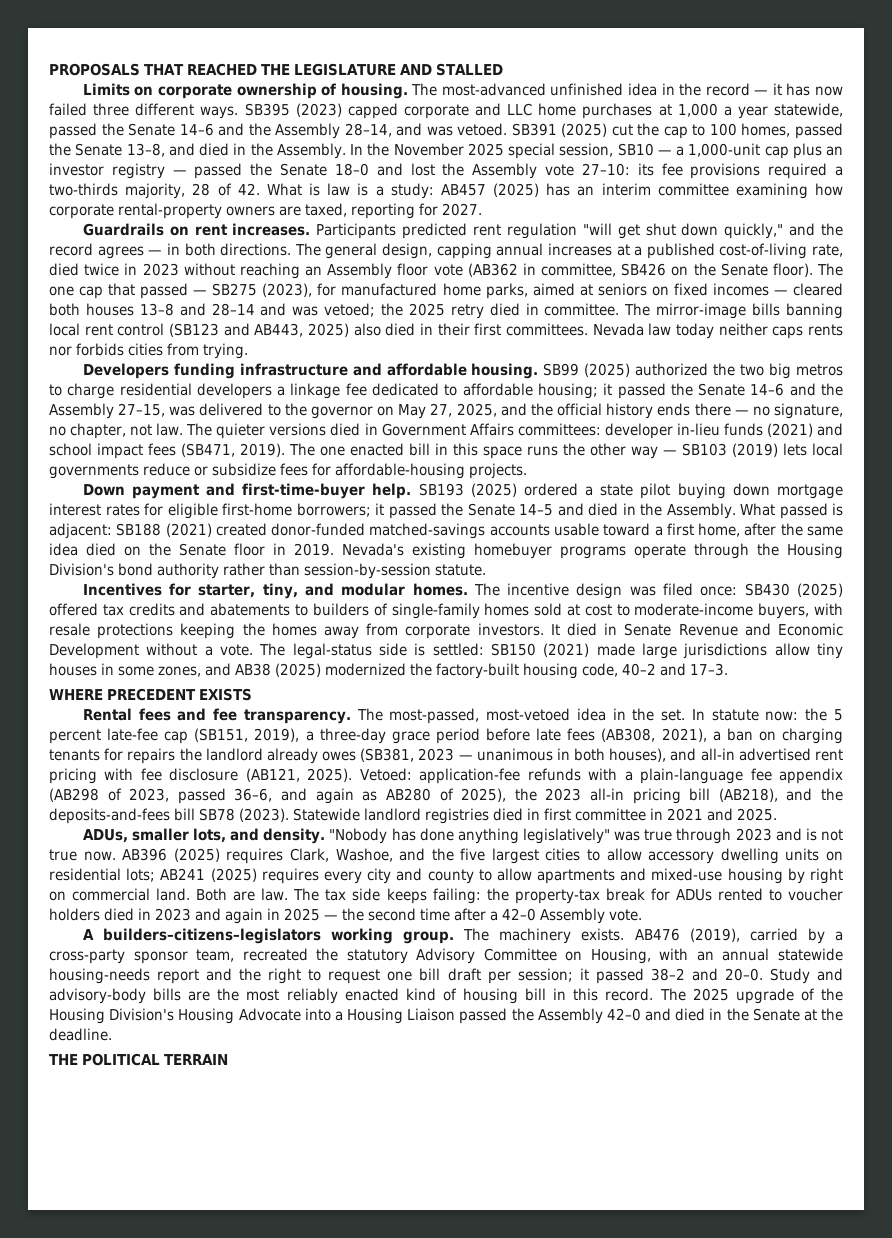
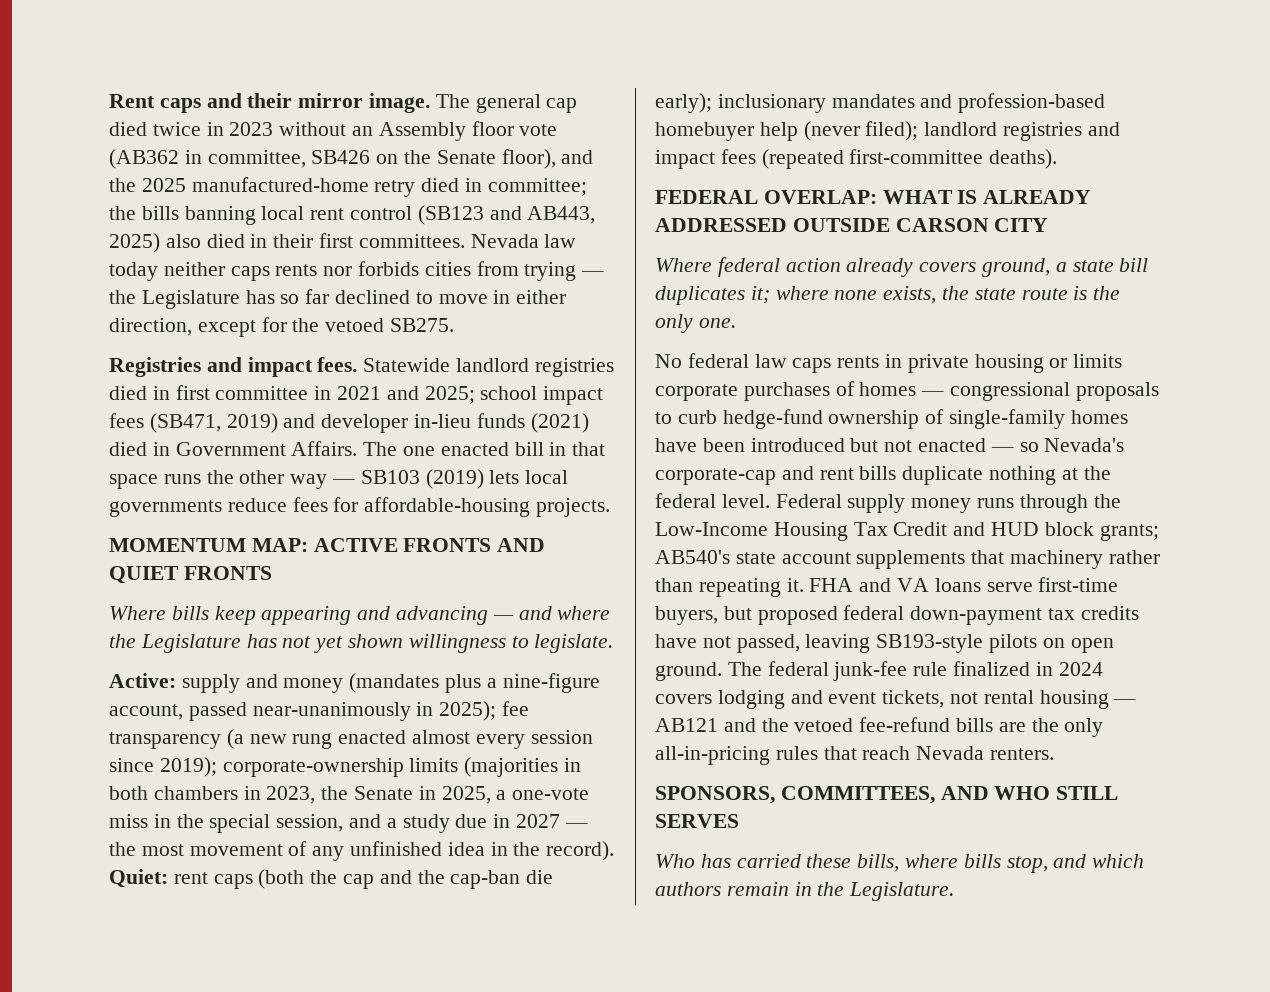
- PROPOSALS THAT REACHED THE LEGISLATURE AND STALLED
- Limits on corporate ownership of housing. The most-advanced unfinished idea in the record — it has now failed three different ways. SB395 (2023) capped corporate and LLC home purchases at 1,000 a year statewide, passed the Senate 14–6 and the Assembly 28–14, and was vetoed. SB391 (2025) cut the cap to 100 homes, passed the Senate 13–8, and died in the Assembly. In the November 2025 special session, SB10 — a 1,000-unit cap plus an investor registry — passed the Senate 18–0 and lost the Assembly vote 27–10: its fee provisions required a two-thirds majority, 28 of 42. What is law is a study: AB457 (2025) has an interim committee examining how corporate rental-property owners are taxed, reporting for 2027.
- Guardrails on rent increases. Participants predicted rent regulation "will get shut down quickly," and the record agrees — in both directions. The general design, capping annual increases at a published cost-of-living rate, died twice in 2023 without reaching an Assembly floor vote (AB362 in committee, SB426 on the Senate floor). The one cap that passed — SB275 (2023), for manufactured home parks, aimed at seniors on fixed incomes — cleared both houses 13–8 and 28–14 and was vetoed; the 2025 retry died in committee. The mirror-image bills banning local rent control (SB123 and AB443, 2025) also died in their first committees.
+ Rent caps and their mirror image. The general cap died twice in 2023 without an Assembly floor vote (AB362 in committee, SB426 on the Senate floor), and the 2025 manufactured-home retry died in committee; the bills banning local rent control (SB123 and AB443, 2025) also died in their first committees.
- Nevada law today neither caps rents nor forbids cities from trying.
- Developers funding infrastructure and affordable housing. SB99 (2025) authorized the two big metros to charge residential developers a linkage fee dedicated to affordable housing; it passed the Senate 14–6 and the Assembly 27–15, was delivered to the governor on May 27, 2025, and the official history ends there — no signature, no chapter, not law. The quieter versions died in Government Affairs committees: developer in-lieu funds (2021) and school impact fees (SB471, 2019).
+ Nevada law today neither caps rents nor forbids cities from trying — the Legislature has so far declined to move in either direction, except for the vetoed SB275.
+ Registries and impact fees. Statewide landlord registries died in first committee in 2021 and 2025; school impact fees (SB471, 2019) and developer in-lieu funds (2021) died in Government Affairs.
- The one enacted bill in this space runs the other way — SB103 (2019) lets local governments reduce or subsidize fees for affordable-housing projects.
+ The one enacted bill in that space runs the other way — SB103 (2019) lets local governments reduce fees for affordable-housing projects.
- Down payment and first-time-buyer help. SB193 (2025) ordered a state pilot buying down mortgage interest rates for eligible first-home borrowers; it passed the Senate 14–5 and died in the Assembly. What passed is adjacent: SB188 (2021) created donor-funded matched-savings accounts usable toward a first home, after the same idea died on the Senate floor in 2019. Nevada's existing homebuyer programs operate through the Housing Division's bond authority rather than session-by-session statute.
- Incentives for starter, tiny, and modular homes. The incentive design was filed once: SB430 (2025) offered tax credits and abatements to builders of single-family homes sold at cost to moderate-income buyers, with resale protections keeping the homes away from corporate investors. It died in Senate Revenue and Economic Development without a vote. The legal-status side is settled: SB150 (2021) made large jurisdictions allow tiny houses in some zones, and AB38 (2025) modernized the factory-built housing code, 40–2 and 17–3.
- WHERE PRECEDENT EXISTS
- Rental fees and fee transparency. The most-passed, most-vetoed idea in the set. In statute now: the 5 percent late-fee cap (SB151, 2019), a three-day grace period before late fees (AB308, 2021), a ban on charging tenants for repairs the landlord already owes (SB381, 2023 — unanimous in both houses), and all-in advertised rent pricing with fee disclosure (AB121, 2025). Vetoed: application-fee refunds with a plain-language fee appendix (AB298 of 2023, passed 36–6, and again as AB280 of 2025), the 2023 all-in pricing bill (AB218), and the deposits-and-fees bill SB78 (2023). Statewide landlord registries died in first committee in 2021 and 2025.
- ADUs, smaller lots, and density. "Nobody has done anything legislatively" was true through 2023 and is not true now. AB396 (2025) requires Clark, Washoe, and the five largest cities to allow accessory dwelling units on residential lots; AB241 (2025) requires every city and county to allow apartments and mixed-use housing by right on commercial land. Both are law. The tax side keeps failing: the property-tax break for ADUs rented to voucher holders died in 2023 and again in 2025 — the second time after a 42–0 Assembly vote.
- A builders–citizens–legislators working group. The machinery exists. AB476 (2019), carried by a cross-party sponsor team, recreated the statutory Advisory Committee on Housing, with an annual statewide housing-needs report and the right to request one bill draft per session; it passed 38–2 and 20–0. Study and advisory-body bills are the most reliably enacted kind of housing bill in this record. The 2025 upgrade of the Housing Division's Housing Advocate into a Housing Liaison passed the Assembly 42–0 and died in the Senate at the deadline.
- THE POLITICAL TERRAIN
+ MOMENTUM MAP: ACTIVE FRONTS AND QUIET FRONTS
+ Where bills keep appearing and advancing — and where the Legislature has not yet shown willingness to legislate.
+ Active: supply and money (mandates plus a nine-figure account, passed near-unanimously in 2025); fee transparency (a new rung enacted almost every session since 2019); corporate-ownership limits (majorities in both chambers in 2023, the Senate in 2025, a one-vote miss in the special session, and a study due in 2027 — the most movement of any unfinished idea in the record). Quiet: rent caps (both the cap and the cap-ban die early); inclusionary mandates and profession-based homebuyer help (never filed); landlord registries and impact fees (repeated first-committee deaths).
+ FEDERAL OVERLAP: WHAT IS ALREADY ADDRESSED OUTSIDE CARSON CITY
+ Where federal action already covers ground, a state bill duplicates it; where none exists, the state route is the only one.
+ No federal law caps rents in private housing or limits corporate purchases of homes — congressional proposals to curb hedge-fund ownership of single-family homes have been introduced but not enacted — so Nevada's corporate-cap and rent bills duplicate nothing at the federal level. Federal supply money runs through the Low-Income Housing Tax Credit and HUD block grants; AB540's state account supplements that machinery rather than repeating it. FHA and VA loans serve first-time buyers, but proposed federal down-payment tax credits have not passed, leaving SB193-style pilots on open ground. The federal junk-fee rule finalized in 2024 covers lodging and event tickets, not rental housing — AB121 and the vetoed fee-refund bills are the only all-in-pricing rules that reach Nevada renters.
+ SPONSORS, COMMITTEES, AND WHO STILL SERVES
+ Who has carried these bills, where bills stop, and which authors remain in the Legislature.

